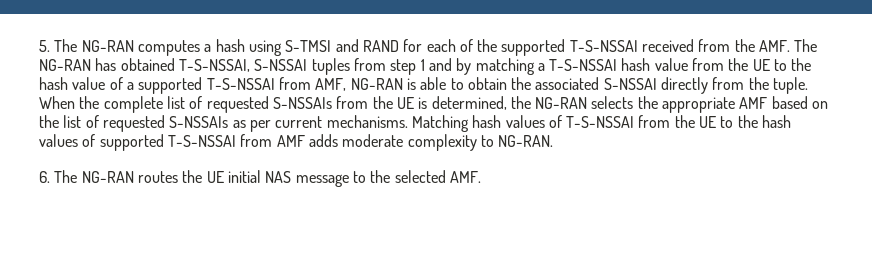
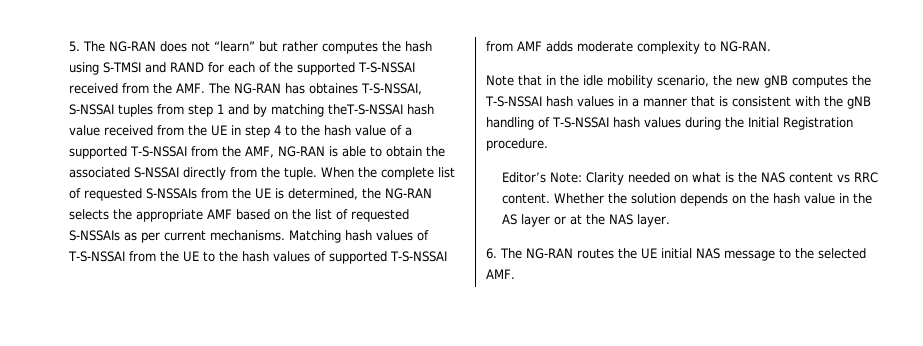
- 5. The NG-RAN computes a hash using S-TMSI and RAND for each of the supported T-S-NSSAI received from the AMF. The NG-RAN has obtained T-S-NSSAI, S-NSSAI tuples from step 1 and by matching a T-S-NSSAI hash value from the UE to the hash value of a supported T-S-NSSAI from AMF, NG-RAN is able to obtain the associated S-NSSAI directly from the tuple.
+ 5. The NG-RAN does not “learn” but rather computes the hash using S-TMSI and RAND for each of the supported T-S-NSSAI received from the AMF. The NG-RAN has obtaines T-S-NSSAI, S-NSSAI tuples from step 1 and by matching theT-S-NSSAI hash value received from the UE in step 4 to the hash value of a supported T-S-NSSAI from the AMF, NG-RAN is able to obtain the associated S-NSSAI directly from the tuple.
+ Note that in the idle mobility scenario, the new gNB computes the T-S-NSSAI hash values in a manner that is consistent with the gNB handling of T-S-NSSAI hash values during the Initial Registration procedure.
+ Editor’s Note: Clarity needed on what is the NAS content vs RRC content. Whether the solution depends on the hash value in the AS layer or at the NAS layer.

